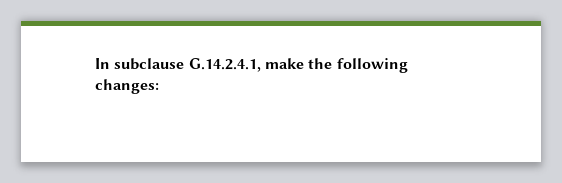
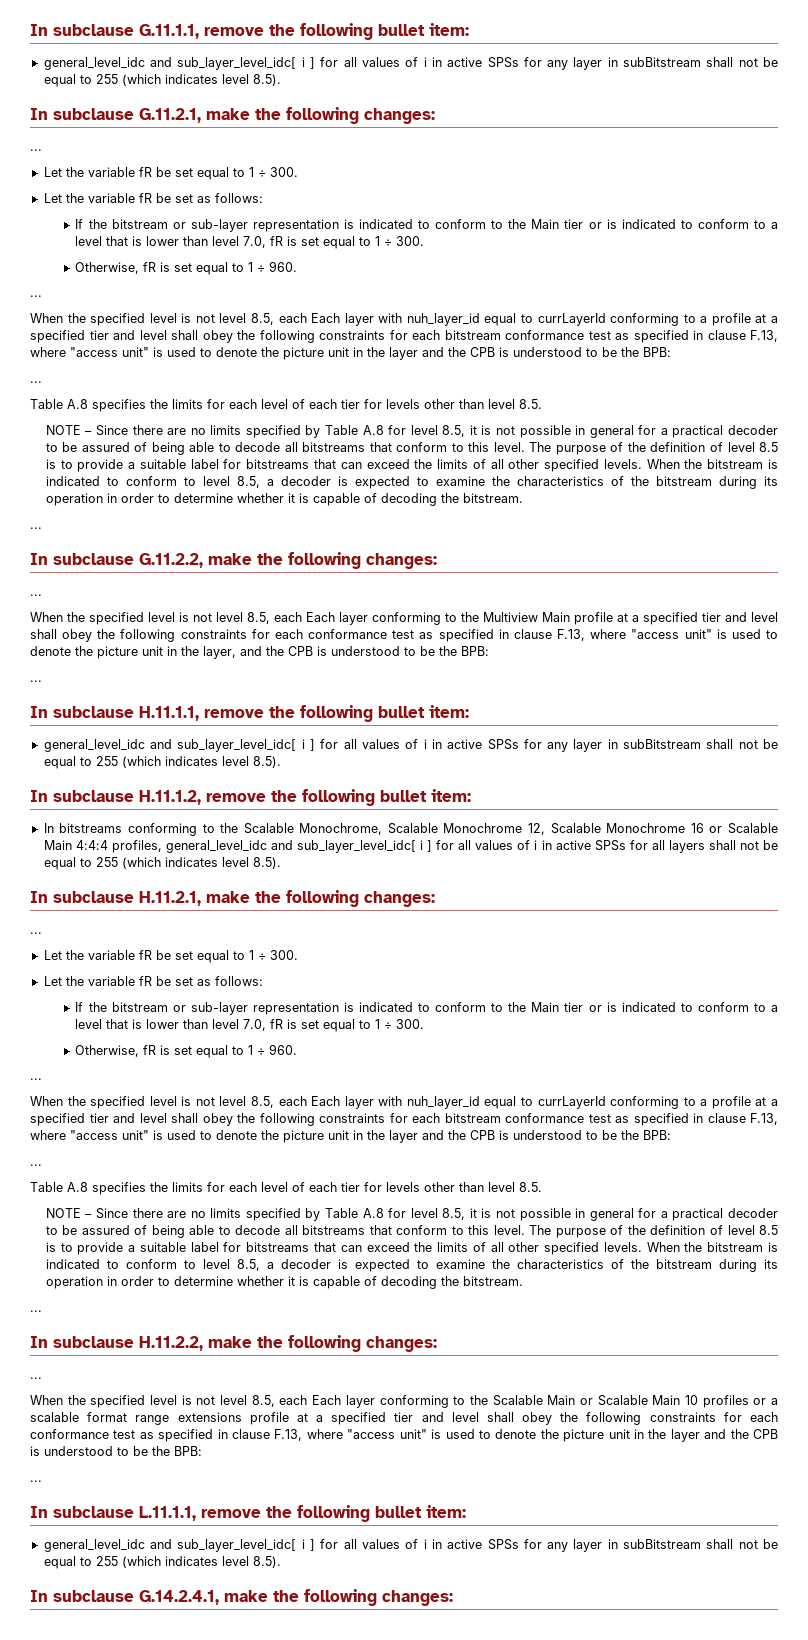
+ In subclause G.11.1.1, remove the following bullet item:
+ general_level_idc and sub_layer_level_idc[ i ] for all values of i in active SPSs for any layer in subBitstream shall not be equal to 255 (which indicates level 8.5).
+ In subclause G.11.2.1, make the following changes:
+ ...
+ Let the variable fR be set equal to 1 ÷ 300.
+ Let the variable fR be set as follows:
+ If the bitstream or sub-layer representation is indicated to conform to the Main tier or is indicated to conform to a level that is lower than level 7.0, fR is set equal to 1 ÷ 300.
+ Otherwise, fR is set equal to 1 ÷ 960.
+ ...
+ When the specified level is not level 8.5, each Each layer with nuh_layer_id equal to currLayerId conforming to a profile at a specified tier and level shall obey the following constraints for each bitstream conformance test as specified in clause F.13, where "access unit" is used to denote the picture unit in the layer and the CPB is understood to be the BPB:
+ ...
+ Table A.8 specifies the limits for each level of each tier for levels other than level 8.5.
+ NOTE – Since there are no limits specified by Table A.8 for level 8.5, it is not possible in general for a practical decoder to be assured of being able to decode all bitstreams that conform to this level. The purpose of the definition of level 8.5 is to provide a suitable label for bitstreams that can exceed the limits of all other specified levels. When the bitstream is indicated to conform to level 8.5, a decoder is expected to examine the characteristics of the bitstream during its operation in order to determine whether it is capable of decoding the bitstream.
+ ...
+ In subclause G.11.2.2, make the following changes:
+ ...
+ When the specified level is not level 8.5, each Each layer conforming to the Multiview Main profile at a specified tier and level shall obey the following constraints for each conformance test as specified in clause F.13, where "access unit" is used to denote the picture unit in the layer, and the CPB is understood to be the BPB:
+ ...
+ In subclause H.11.1.1, remove the following bullet item:
+ general_level_idc and sub_layer_level_idc[ i ] for all values of i in active SPSs for any layer in subBitstream shall not be equal to 255 (which indicates level 8.5).
+ In subclause H.11.1.2, remove the following bullet item:
+ In bitstreams conforming to the Scalable Monochrome, Scalable Monochrome 12, Scalable Monochrome 16 or Scalable Main 4:4:4 profiles, general_level_idc and sub_layer_level_idc[ i ] for all values of i in active SPSs for all layers shall not be equal to 255 (which indicates level 8.5).
+ In subclause H.11.2.1, make the following changes:
+ ...
+ Let the variable fR be set equal to 1 ÷ 300.
+ Let the variable fR be set as follows:
+ If the bitstream or sub-layer representation is indicated to conform to the Main tier or is indicated to conform to a level that is lower than level 7.0, fR is set equal to 1 ÷ 300.
+ Otherwise, fR is set equal to 1 ÷ 960.
+ ...
+ When the specified level is not level 8.5, each Each layer with nuh_layer_id equal to currLayerId conforming to a profile at a specified tier and level shall obey the following constraints for each bitstream conformance test as specified in clause F.13, where "access unit" is used to denote the picture unit in the layer and the CPB is understood to be the BPB:
+ ...
+ Table A.8 specifies the limits for each level of each tier for levels other than level 8.5.
+ NOTE – Since there are no limits specified by Table A.8 for level 8.5, it is not possible in general for a practical decoder to be assured of being able to decode all bitstreams that conform to this level. The purpose of the definition of level 8.5 is to provide a suitable label for bitstreams that can exceed the limits of all other specified levels. When the bitstream is indicated to conform to level 8.5, a decoder is expected to examine the characteristics of the bitstream during its operation in order to determine whether it is capable of decoding the bitstream.
+ ...
+ In subclause H.11.2.2, make the following changes:
+ ...
+ When the specified level is not level 8.5, each Each layer conforming to the Scalable Main or Scalable Main 10 profiles or a scalable format range extensions profile at a specified tier and level shall obey the following constraints for each conformance test as specified in clause F.13, where "access unit" is used to denote the picture unit in the layer and the CPB is understood to be the BPB:
+ ...
+ In subclause L.11.1.1, remove the following bullet item:
+ general_level_idc and sub_layer_level_idc[ i ] for all values of i in active SPSs for any layer in subBitstream shall not be equal to 255 (which indicates level 8.5).

